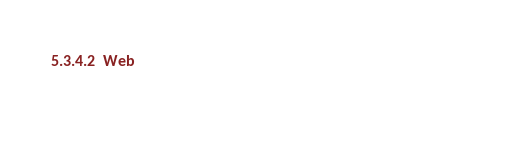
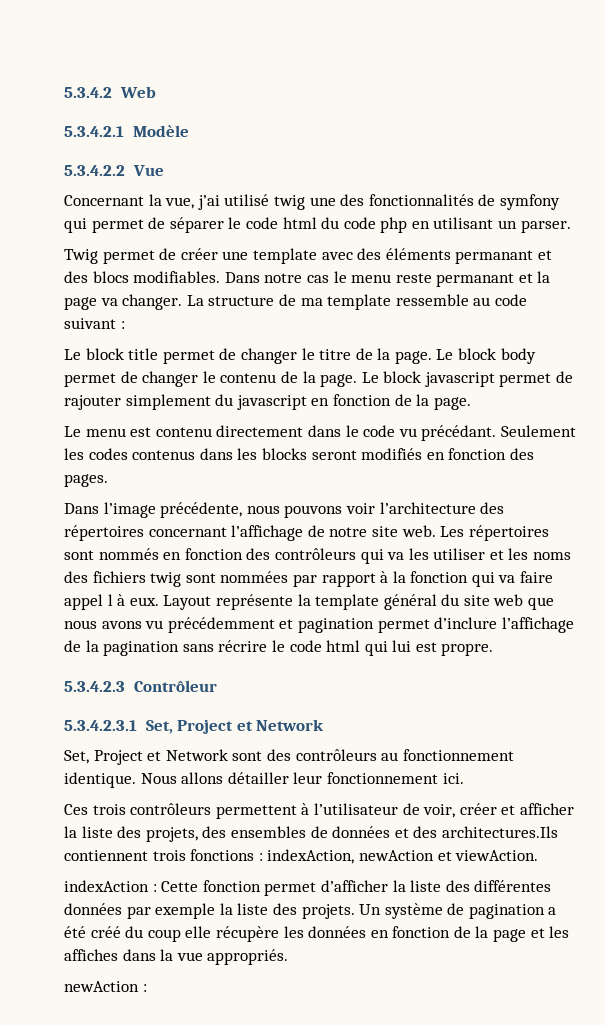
+ 5.3.4.2.1 Modèle
+ 5.3.4.2.2 Vue
+ Concernant la vue, j’ai utilisé twig une des fonctionnalités de symfony qui permet de séparer le code html du code php en utilisant un parser.
+ Twig permet de créer une template avec des éléments permanant et des blocs modifiables. Dans notre cas le menu reste permanant et la page va changer. La structure de ma template ressemble au code suivant :
+ Le block title permet de changer le titre de la page. Le block body permet de changer le contenu de la page. Le block javascript permet de rajouter simplement du javascript en fonction de la page.
+ Le menu est contenu directement dans le code vu précédant. Seulement les codes contenus dans les blocks seront modifiés en fonction des pages.
+ Dans l’image précédente, nous pouvons voir l’architecture des répertoires concernant l’affichage de notre site web. Les répertoires sont nommés en fonction des contrôleurs qui va les utiliser et les noms des fichiers twig sont nommées par rapport à la fonction qui va faire appel l à eux. Layout représente la template général du site web que nous avons vu précédemment et pagination permet d’inclure l’affichage de la pagination sans récrire le code html qui lui est propre.
+ 5.3.4.2.3 Contrôleur
+ 5.3.4.2.3.1 Set, Project et Network
+ Set, Project et Network sont des contrôleurs au fonctionnement identique. Nous allons détailler leur fonctionnement ici.
+ Ces trois contrôleurs permettent à l’utilisateur de voir, créer et afficher la liste des projets, des ensembles de données et des architectures.Ils contiennent trois fonctions : indexAction, newAction et viewAction.
+ indexAction : Cette fonction permet d’afficher la liste des différentes données par exemple la liste des projets. Un système de pagination a été créé du coup elle récupère les données en fonction de la page et les affiches dans la vue appropriés.
+ newAction :

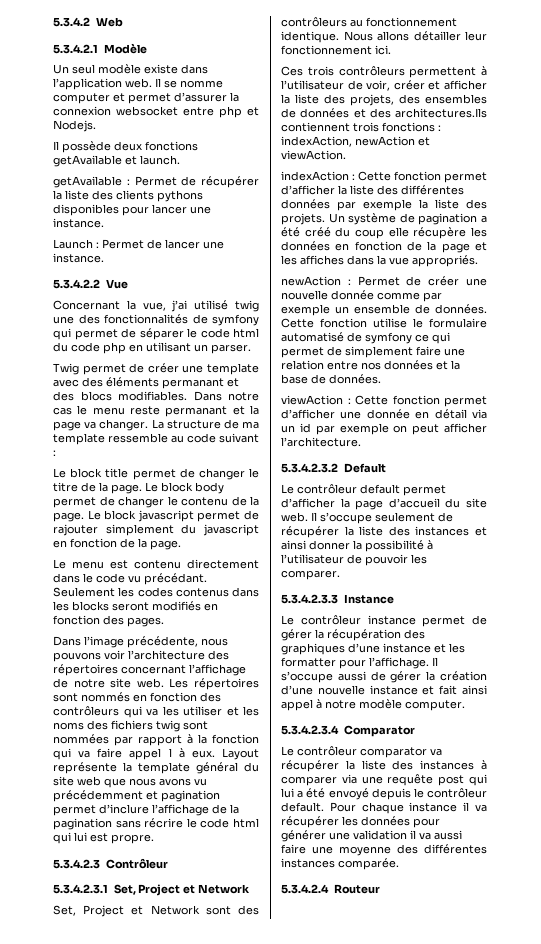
+ Un seul modèle existe dans l’application web. Il se nomme computer et permet d’assurer la connexion websocket entre php et Nodejs.
+ Il possède deux fonctions getAvailable et launch.
+ getAvailable : Permet de récupérer la liste des clients pythons disponibles pour lancer une instance.
+ Launch : Permet de lancer une instance.
- newAction :
+ newAction : Permet de créer une nouvelle donnée comme par exemple un ensemble de données. Cette fonction utilise le formulaire automatisé de symfony ce qui permet de simplement faire une relation entre nos données et la base de données.
+ viewAction : Cette fonction permet d’afficher une donnée en détail via un id par exemple on peut afficher l’architecture.
+ 5.3.4.2.3.2 Default
+ Le contrôleur default permet d’afficher la page d’accueil du site web. Il s’occupe seulement de récupérer la liste des instances et ainsi donner la possibilité à l’utilisateur de pouvoir les comparer.
+ 5.3.4.2.3.3 Instance
+ Le contrôleur instance permet de gérer la récupération des graphiques d’une instance et les formatter pour l’affichage. Il s’occupe aussi de gérer la création d’une nouvelle instance et fait ainsi appel à notre modèle computer.
+ 5.3.4.2.3.4 Comparator
+ Le contrôleur comparator va récupérer la liste des instances à comparer via une requête post qui lui a été envoyé depuis le contrôleur default. Pour chaque instance il va récupérer les données pour générer une validation il va aussi faire une moyenne des différentes instances comparée.
+ 5.3.4.2.4 Routeur

